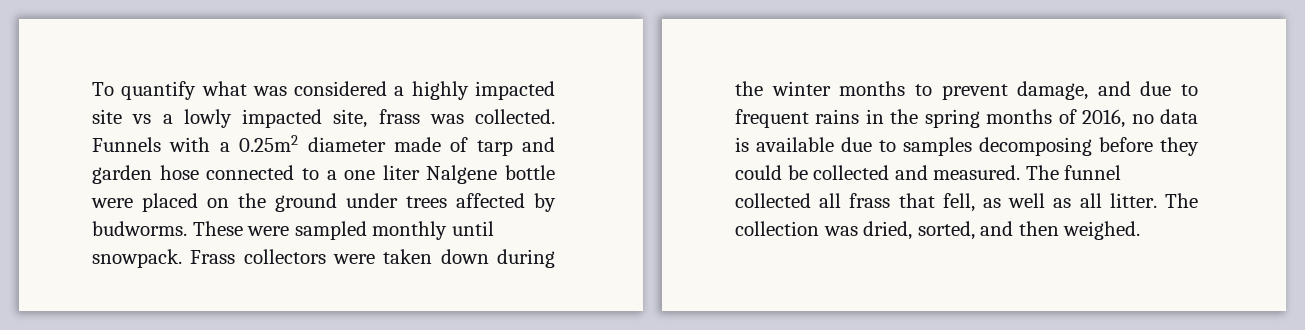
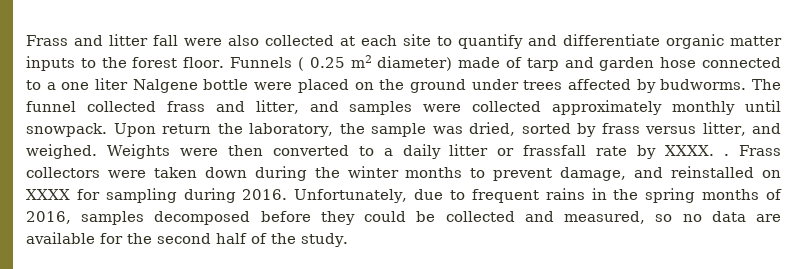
- To quantify what was considered a highly impacted site vs a lowly impacted site, frass was collected. Funnels with a 0.25m2 diameter made of tarp and garden hose connected to a one liter Nalgene bottle were placed on the ground under trees affected by budworms.
+ Frass and litter fall were also collected at each site to quantify and differentiate organic matter inputs to the forest floor. Funnels ( 0.25 m2 diameter) made of tarp and garden hose connected to a one liter Nalgene bottle were placed on the ground under trees affected by budworms.
- These were sampled monthly until snowpack.
+ The funnel collected frass and litter, and samples were collected approximately monthly until snowpack. Upon return the laboratory, the sample was dried, sorted by frass versus litter, and weighed. Weights were then converted to a daily litter or frassfall rate by XXXX. .
- Frass collectors were taken down during the winter months to prevent damage, and due to frequent rains in the spring months of 2016, no data is available due to samples decomposing before they could be collected and measured. The funnel collected all frass that fell, as well as all litter. The collection was dried, sorted, and then weighed.
+ Frass collectors were taken down during the winter months to prevent damage, and reinstalled on XXXX for sampling during 2016. Unfortunately, due to frequent rains in the spring months of 2016, samples decomposed before they could be collected and measured, so no data are available for the second half of the study.

